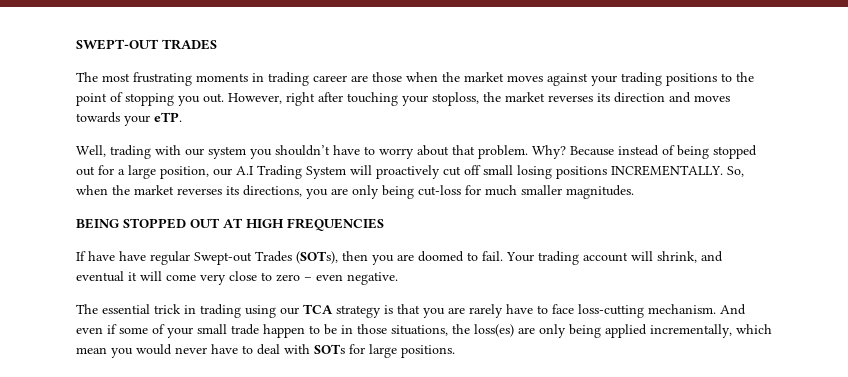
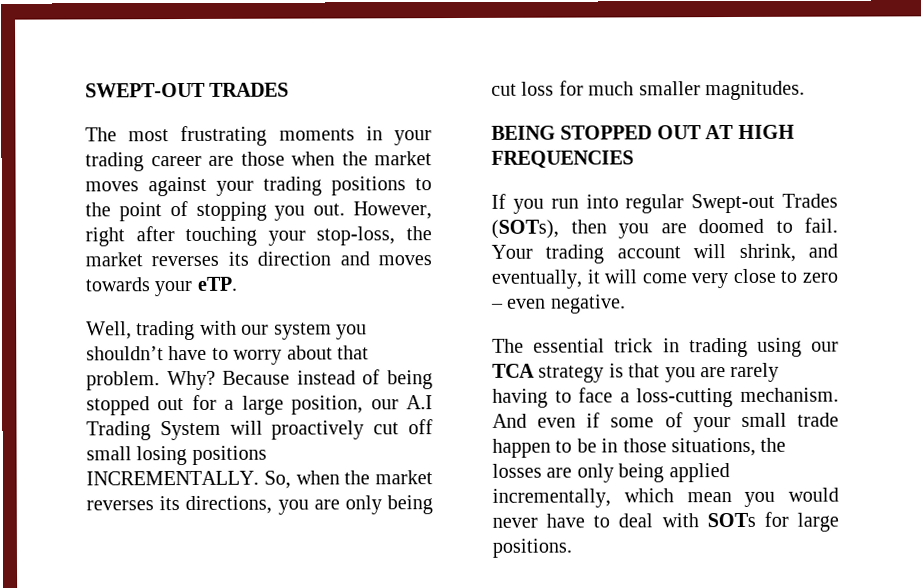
- The most frustrating moments in trading career are those when the market moves against your trading positions to the point of stopping you out.
+ The most frustrating moments in your trading career are those when the market moves against your trading positions to the point of stopping you out.
- However, right after touching your stoploss, the market reverses its direction and moves towards your eTP.
+ However, right after touching your stop-loss, the market reverses its direction and moves towards your eTP.
- So, when the market reverses its directions, you are only being cut-loss for much smaller magnitudes.
+ So, when the market reverses its directions, you are only being cut loss for much smaller magnitudes.
- If have have regular Swept-out Trades (SOTs), then you are doomed to fail.
+ If you run into regular Swept-out Trades (SOTs), then you are doomed to fail.
- Your trading account will shrink, and eventual it will come very close to zero – even negative.
+ Your trading account will shrink, and eventually, it will come very close to zero – even negative.
- The essential trick in trading using our TCA strategy is that you are rarely have to face loss-cutting mechanism.
+ The essential trick in trading using our TCA strategy is that you are rarely having to face a loss-cutting mechanism.
- And even if some of your small trade happen to be in those situations, the loss(es) are only being applied incrementally, which mean you would never have to deal with SOTs for large positions.
+ And even if some of your small trade happen to be in those situations, the losses are only being applied incrementally, which mean you would never have to deal with SOTs for large positions.

